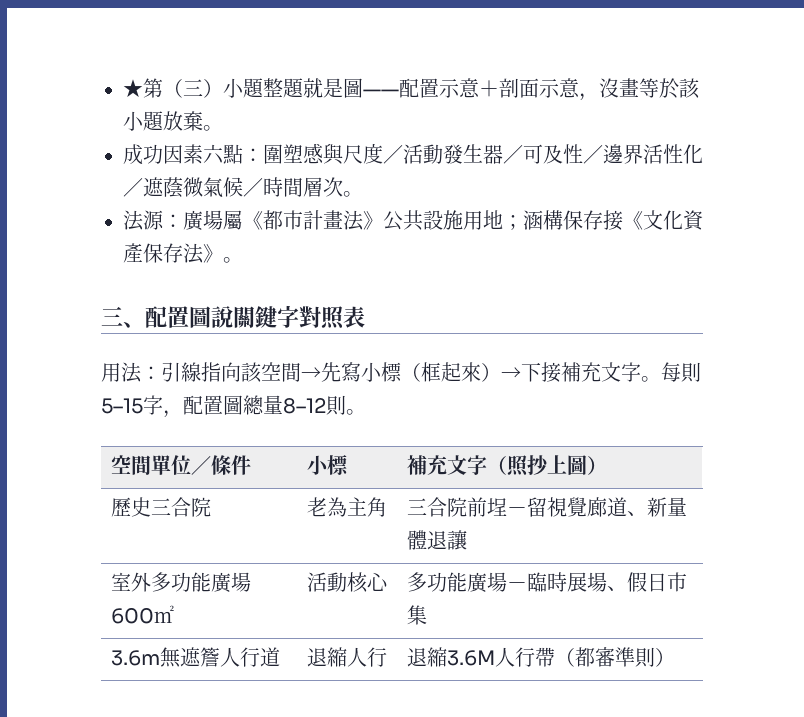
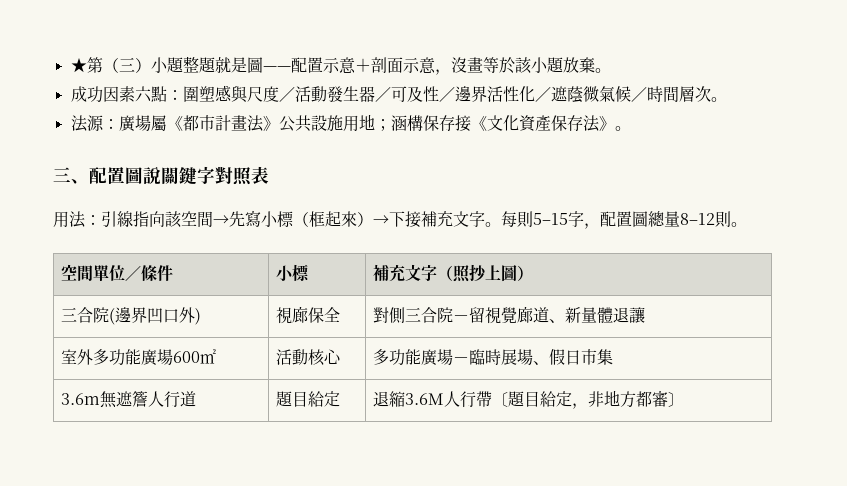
- 歷史三合院 | 老為主角 | 三合院前埕－留視覺廊道、新量體退讓
+ 三合院(邊界凹口外) | 視廊保全 | 對側三合院－留視覺廊道、新量體退讓
- 3.6m無遮簷人行道 | 退縮人行 | 退縮3.6M人行帶（都審準則）
+ 3.6m無遮簷人行道 | 題目給定 | 退縮3.6M人行帶〔題目給定，非地方都審〕

